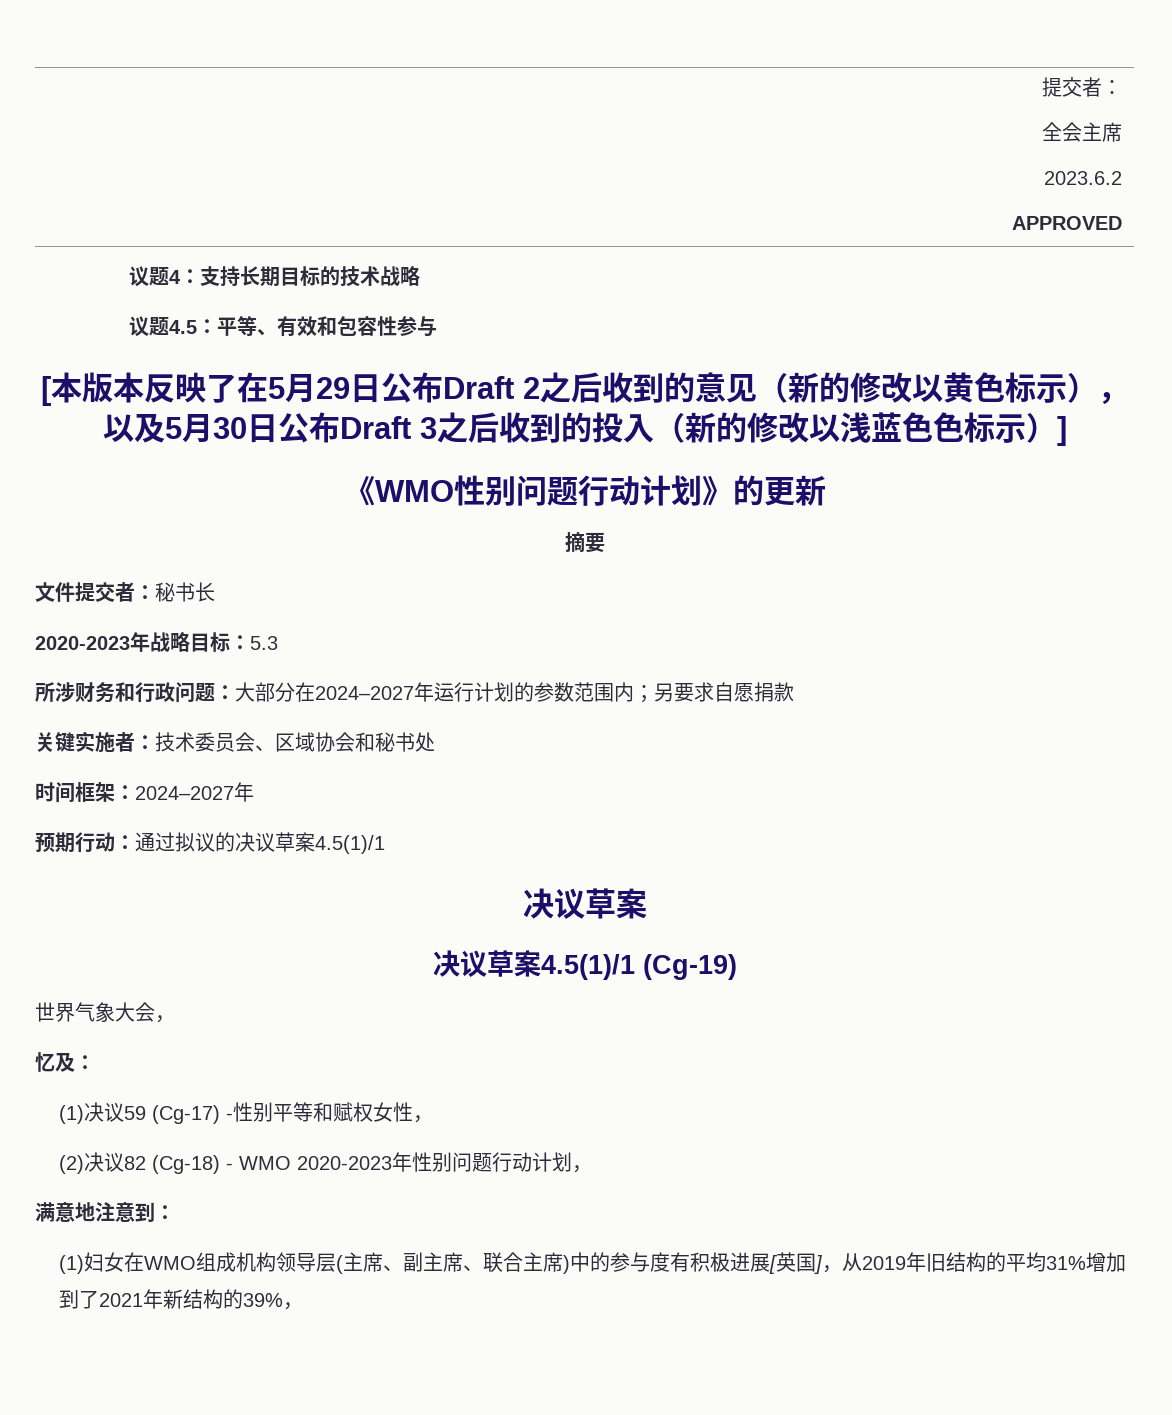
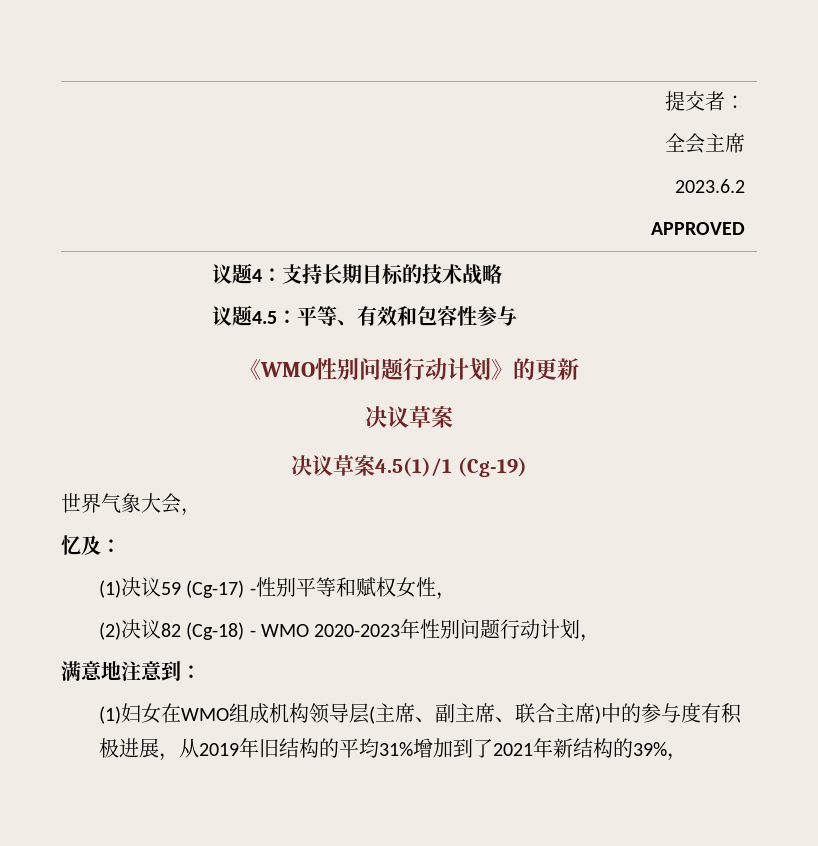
- [本版本反映了在5月29日公布Draft 2之后收到的意见（新的修改以黄色标示），以及5月30日公布Draft 3之后收到的投入（新的修改以浅蓝色色标示）]
- 摘要
- 文件提交者：秘书长
- 2020-2023年战略目标：5.3
- 所涉财务和行政问题：大部分在2024–2027年运行计划的参数范围内；另要求自愿捐款
- 关键实施者：技术委员会、区域协会和秘书处
- 时间框架：2024–2027年
- 预期行动：通过拟议的决议草案4.5(1)/1
- (1)妇女在WMO组成机构领导层(主席、副主席、联合主席)中的参与度有积极进展[英国]，从2019年旧结构的平均31%增加到了2021年新结构的39%，
+ (1)妇女在WMO组成机构领导层(主席、副主席、联合主席)中的参与度有积极进展，从2019年旧结构的平均31%增加到了2021年新结构的39%，

